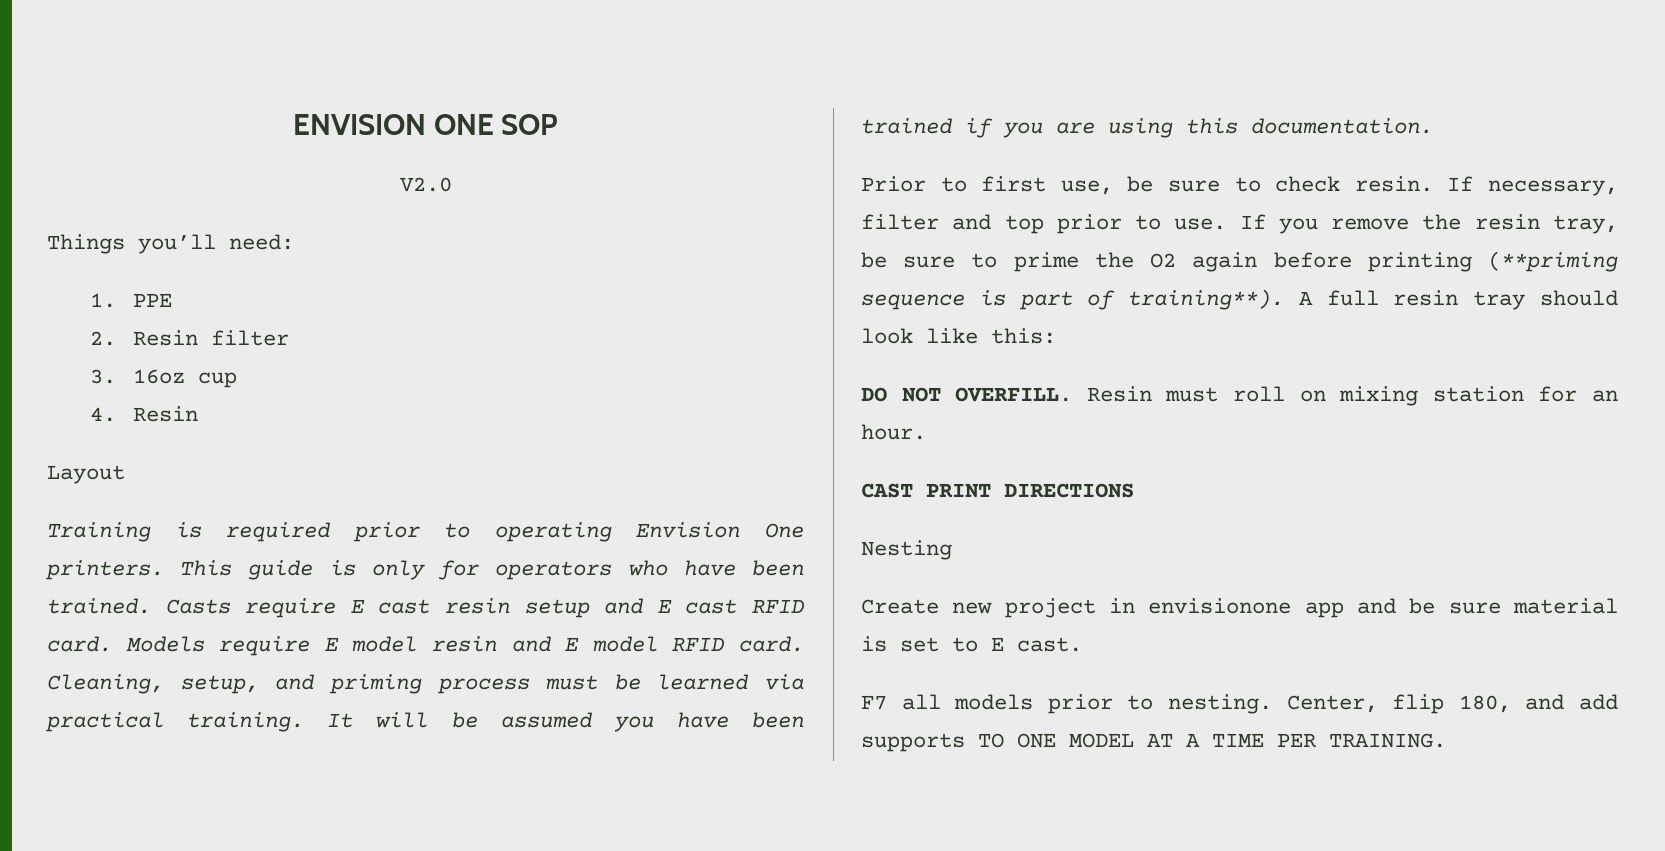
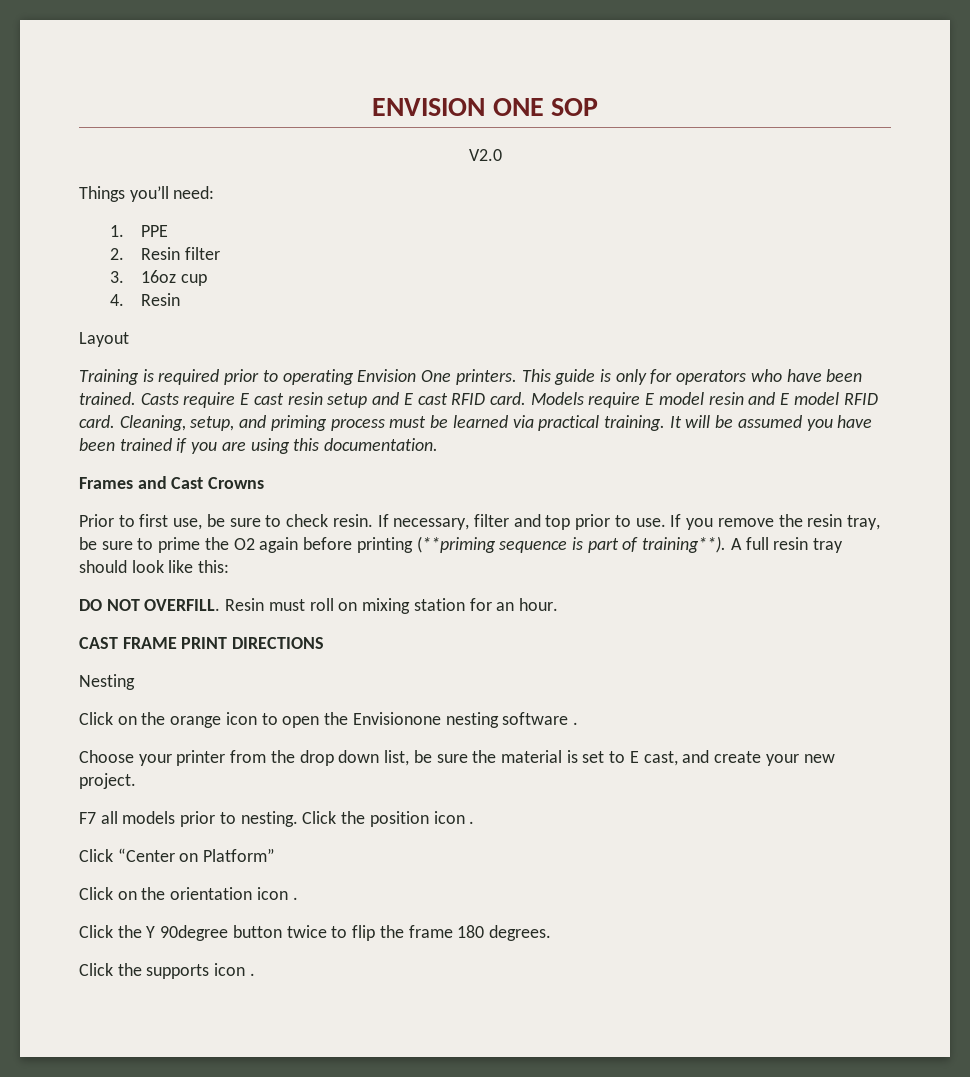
+ Frames and Cast Crowns
- CAST PRINT DIRECTIONS
+ CAST FRAME PRINT DIRECTIONS
- Create new project in envisionone app and be sure material is set to E cast.
+ Click on the orange icon to open the Envisionone nesting software .
+ Choose your printer from the drop down list, be sure the material is set to E cast, and create your new project.
- Center, flip 180, and add supports TO ONE MODEL AT A TIME PER TRAINING.
+ Click the position icon .
+ Click “Center on Platform”
+ Click on the orientation icon .
+ Click the Y 90degree button twice to flip the frame 180 degrees.
+ Click the supports icon .

